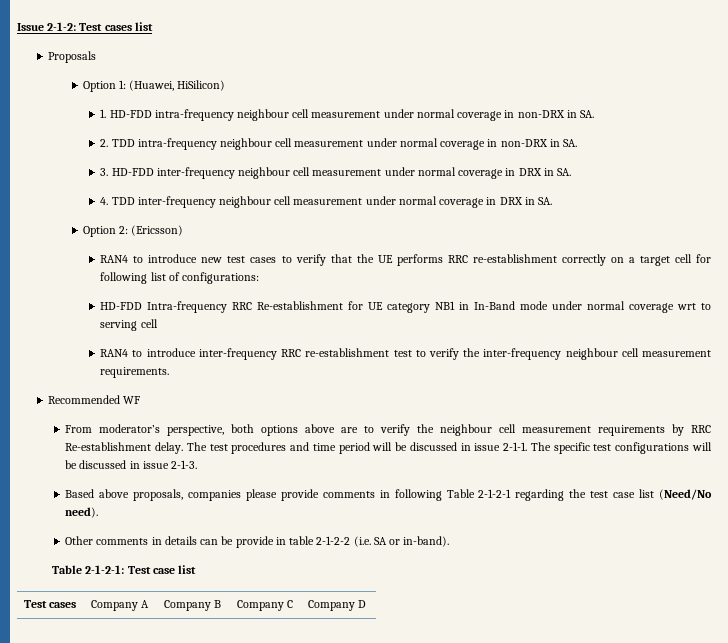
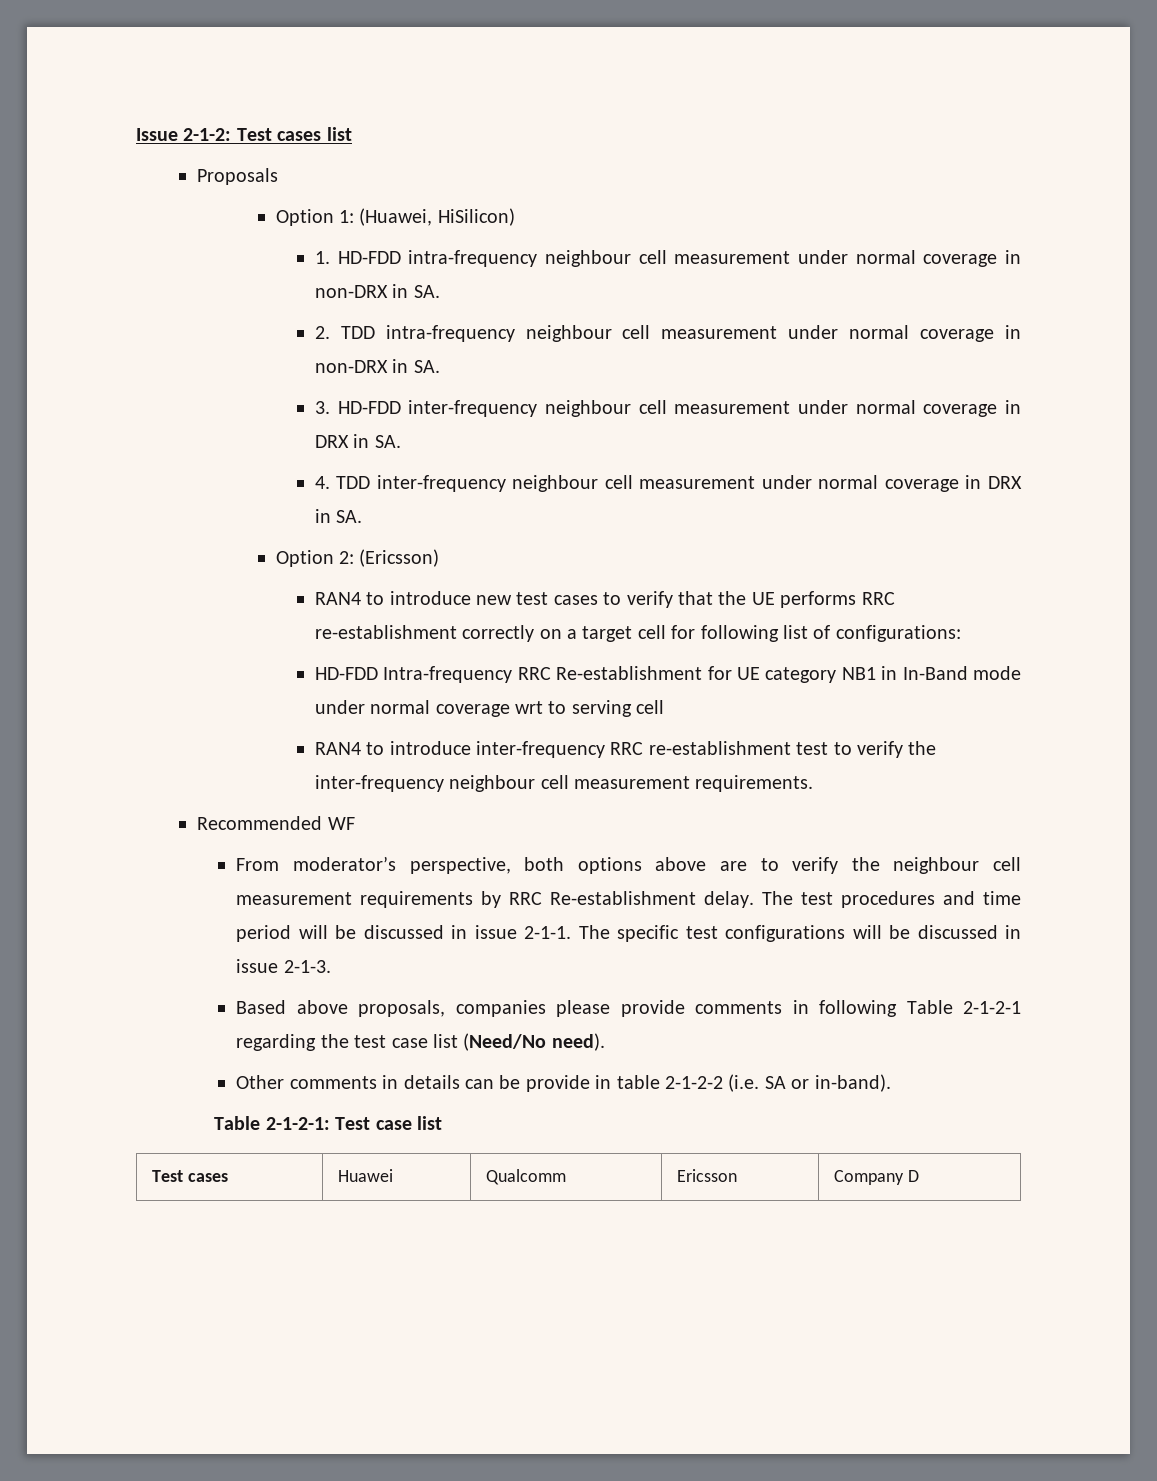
- Test cases | Company A | Company B | Company C | Company D
+ Test cases | Huawei | Qualcomm | Ericsson | Company D

